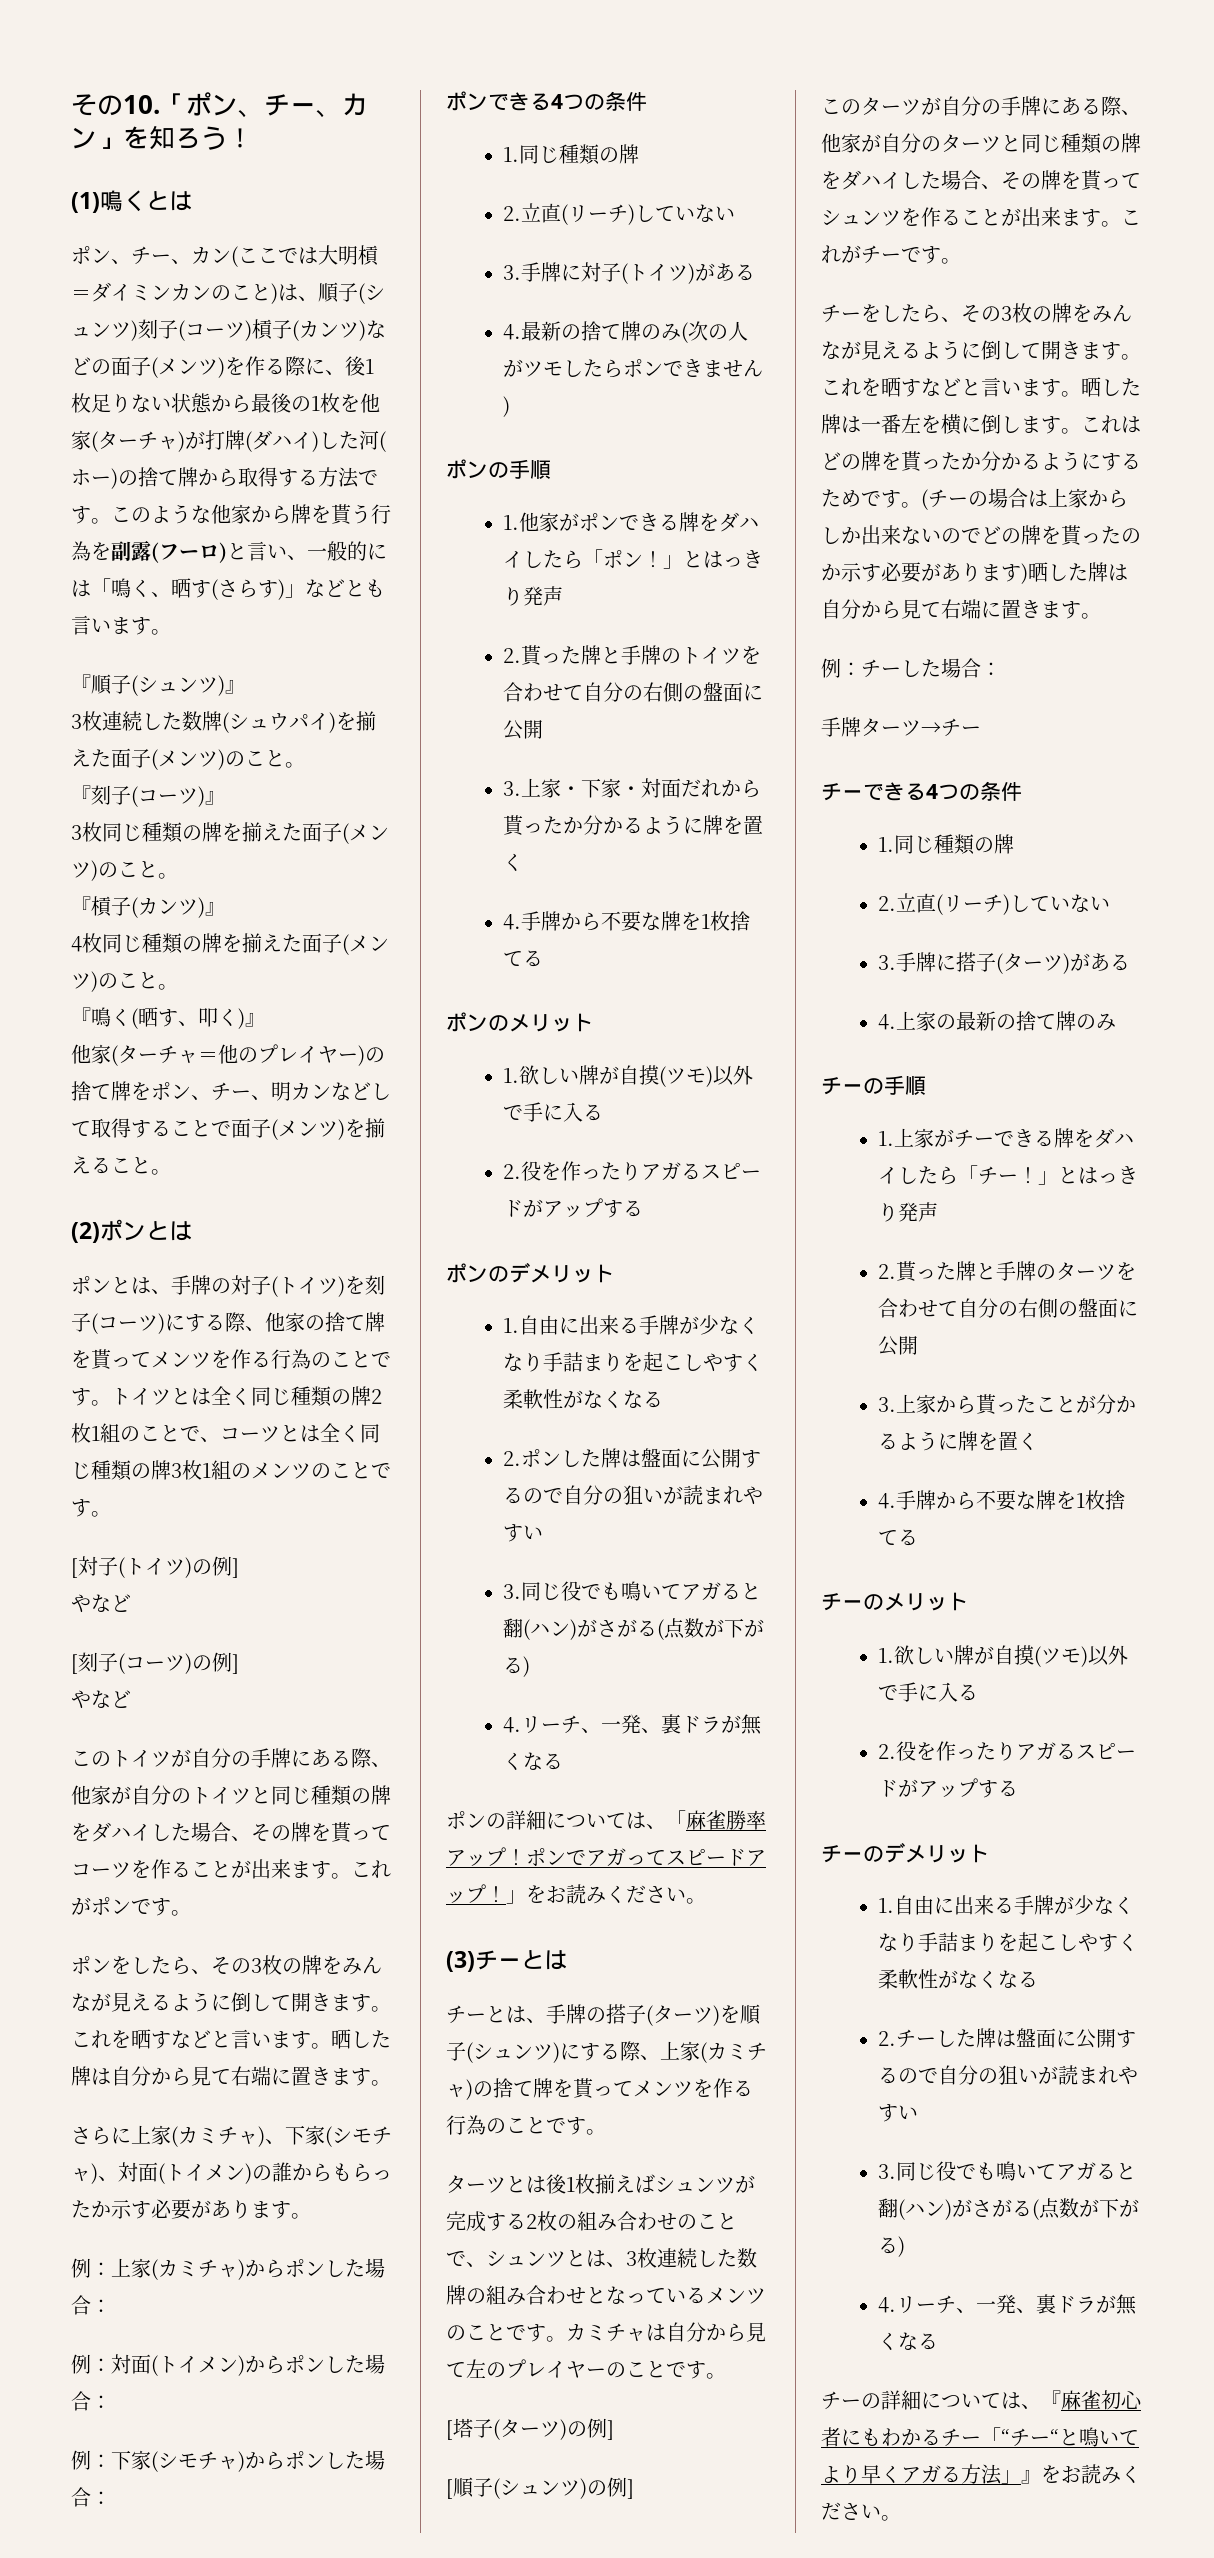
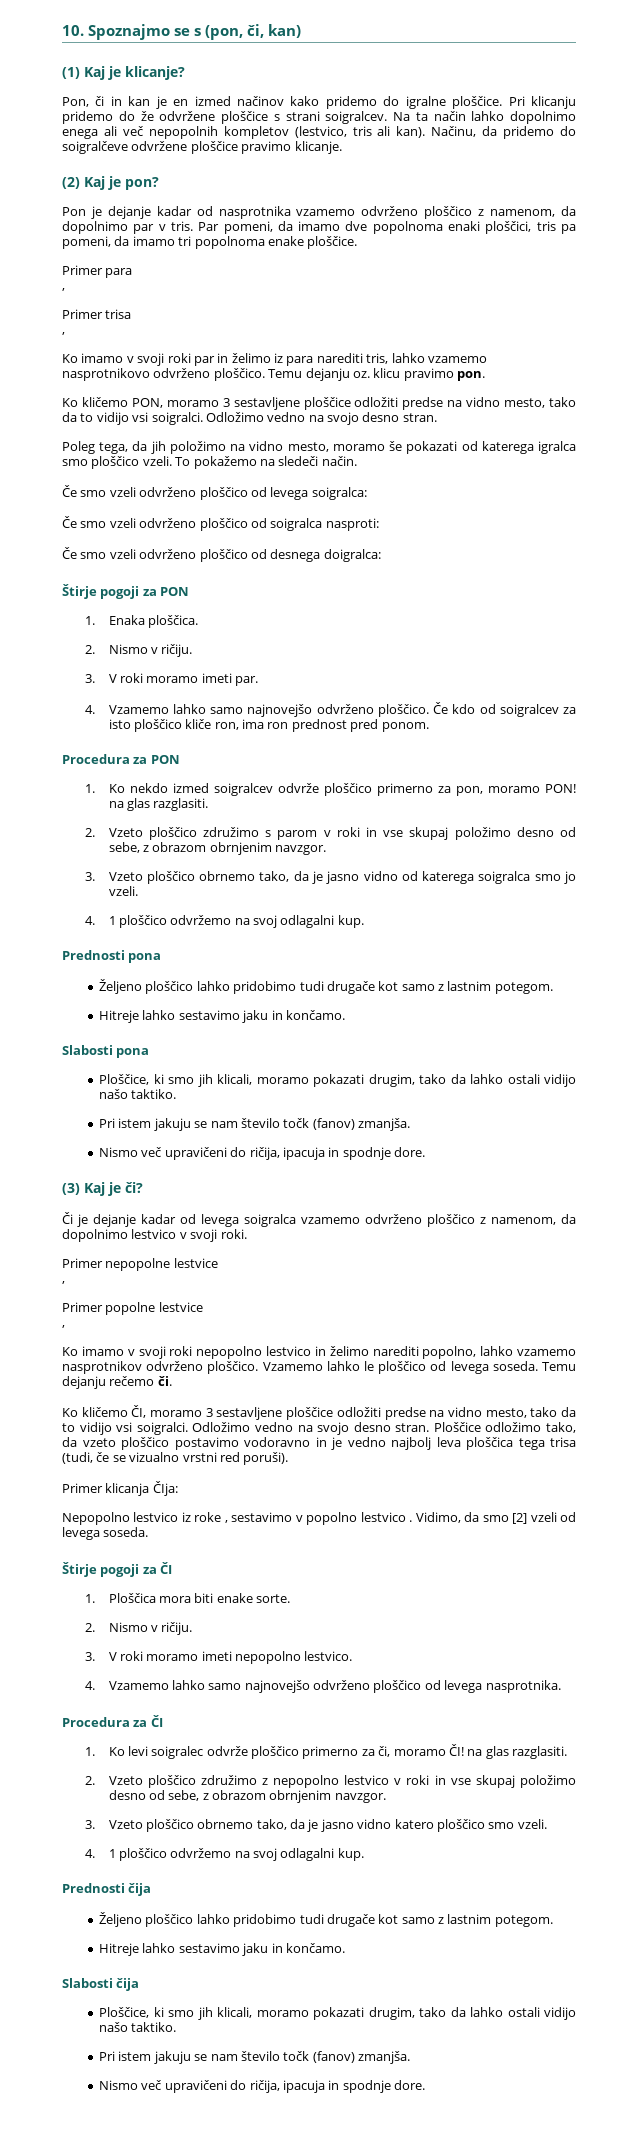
- その10.「ポン、チー、カン」を知ろう！
- (1)鳴くとは
- ポン、チー、カン(ここでは大明槓＝ダイミンカンのこと)は、順子(シュンツ)刻子(コーツ)槓子(カンツ)などの面子(メンツ)を作る際に、後1枚足りない状態から最後の1枚を他家(ターチャ)が打牌(ダハイ)した河(ホー)の捨て牌から取得する方法です。このような他家から牌を貰う行為を副露(フーロ)と言い、一般的には「鳴く、晒す(さらす)」などとも言います。
- 『順子(シュンツ)』
- 3枚連続した数牌(シュウパイ)を揃えた面子(メンツ)のこと。
- 『刻子(コーツ)』
- 3枚同じ種類の牌を揃えた面子(メンツ)のこと。
- 『槓子(カンツ)』
- 4枚同じ種類の牌を揃えた面子(メンツ)のこと。
- 『鳴く(晒す、叩く)』
- 他家(ターチャ＝他のプレイヤー)の捨て牌をポン、チー、明カンなどして取得することで面子(メンツ)を揃えること。
- (2)ポンとは
- ポンとは、手牌の対子(トイツ)を刻子(コーツ)にする際、他家の捨て牌を貰ってメンツを作る行為のことです。トイツとは全く同じ種類の牌2枚1組のことで、コーツとは全く同じ種類の牌3枚1組のメンツのことです。
- [対子(トイツ)の例]
- やなど
- [刻子(コーツ)の例]
- やなど
- このトイツが自分の手牌にある際、他家が自分のトイツと同じ種類の牌をダハイした場合、その牌を貰ってコーツを作ることが出来ます。これがポンです。
- ポンをしたら、その3枚の牌をみんなが見えるように倒して開きます。これを晒すなどと言います。晒した牌は自分から見て右端に置きます。
- さらに上家(カミチャ)、下家(シモチャ)、対面(トイメン)の誰からもらったか示す必要があります。
- 例：上家(カミチャ)からポンした場合：
- 例：対面(トイメン)からポンした場合：
- 例：下家(シモチャ)からポンした場合：
- ポンできる4つの条件
- 1.同じ種類の牌
- 2.立直(リーチ)していない
- 3.手牌に対子(トイツ)がある
- 4.最新の捨て牌のみ(次の人がツモしたらポンできません)
- ポンの手順
- 1.他家がポンできる牌をダハイしたら「ポン！」とはっきり発声
- 2.貰った牌と手牌のトイツを合わせて自分の右側の盤面に公開
- 3.上家・下家・対面だれから貰ったか分かるように牌を置く
- 4.手牌から不要な牌を1枚捨てる
- ポンのメリット
- 1.欲しい牌が自摸(ツモ)以外で手に入る
- 2.役を作ったりアガるスピードがアップする
- ポンのデメリット
- 1.自由に出来る手牌が少なくなり手詰まりを起こしやすく柔軟性がなくなる
- 2.ポンした牌は盤面に公開するので自分の狙いが読まれやすい
- 3.同じ役でも鳴いてアガると翻(ハン)がさがる(点数が下がる)
- 4.リーチ、一発、裏ドラが無くなる
- ポンの詳細については、「麻雀勝率アップ！ポンでアガってスピードアップ！」をお読みください。
- (3)チーとは
- チーとは、手牌の搭子(ターツ)を順子(シュンツ)にする際、上家(カミチャ)の捨て牌を貰ってメンツを作る行為のことです。
- ターツとは後1枚揃えばシュンツが完成する2枚の組み合わせのことで、シュンツとは、3枚連続した数牌の組み合わせとなっているメンツのことです。カミチャは自分から見て左のプレイヤーのことです。
- [塔子(ターツ)の例]
- [順子(シュンツ)の例]
- このターツが自分の手牌にある際、他家が自分のターツと同じ種類の牌をダハイした場合、その牌を貰ってシュンツを作ることが出来ます。これがチーです。
- チーをしたら、その3枚の牌をみんなが見えるように倒して開きます。これを晒すなどと言います。晒した牌は一番左を横に倒します。これはどの牌を貰ったか分かるようにするためです。(チーの場合は上家からしか出来ないのでどの牌を貰ったのか示す必要があります)晒した牌は自分から見て右端に置きます。
- 例：チーした場合：
- 手牌ターツ→チー
- チーできる4つの条件
- 1.同じ種類の牌
- 2.立直(リーチ)していない
- 3.手牌に搭子(ターツ)がある
- 4.上家の最新の捨て牌のみ
- チーの手順
- 1.上家がチーできる牌をダハイしたら「チー！」とはっきり発声
- 2.貰った牌と手牌のターツを合わせて自分の右側の盤面に公開
- 3.上家から貰ったことが分かるように牌を置く
- 4.手牌から不要な牌を1枚捨てる
- チーのメリット
- 1.欲しい牌が自摸(ツモ)以外で手に入る
- 2.役を作ったりアガるスピードがアップする
- チーのデメリット
- 1.自由に出来る手牌が少なくなり手詰まりを起こしやすく柔軟性がなくなる
- 2.チーした牌は盤面に公開するので自分の狙いが読まれやすい
- 3.同じ役でも鳴いてアガると翻(ハン)がさがる(点数が下がる)
- 4.リーチ、一発、裏ドラが無くなる
- チーの詳細については、『麻雀初心者にもわかるチー「“チー“と鳴いてより早くアガる方法」』をお読みください。
+ 10. Spoznajmo se s (pon, či, kan)
+ (1) Kaj je klicanje?
+ Pon, či in kan je en izmed načinov kako pridemo do igralne ploščice. Pri klicanju pridemo do že odvržene ploščice s strani soigralcev. Na ta način lahko dopolnimo enega ali več nepopolnih kompletov (lestvico, tris ali kan). Načinu, da pridemo do soigralčeve odvržene ploščice pravimo klicanje.
+ (2) Kaj je pon?
+ Pon je dejanje kadar od nasprotnika vzamemo odvrženo ploščico z namenom, da dopolnimo par v tris. Par pomeni, da imamo dve popolnoma enaki ploščici, tris pa pomeni, da imamo tri popolnoma enake ploščice.
+ Primer para
+ ,
+ Primer trisa
+ ,
+ Ko imamo v svoji roki par in želimo iz para narediti tris, lahko vzamemo nasprotnikovo odvrženo ploščico. Temu dejanju oz. klicu pravimo pon.
+ Ko kličemo PON, moramo 3 sestavljene ploščice odložiti predse na vidno mesto, tako da to vidijo vsi soigralci. Odložimo vedno na svojo desno stran.
+ Poleg tega, da jih položimo na vidno mesto, moramo še pokazati od katerega igralca smo ploščico vzeli. To pokažemo na sledeči način.
+ Če smo vzeli odvrženo ploščico od levega soigralca:
+ Če smo vzeli odvrženo ploščico od soigralca nasproti:
+ Če smo vzeli odvrženo ploščico od desnega doigralca:
+ Štirje pogoji za PON
+ 1. Enaka ploščica.
+ 2. Nismo v ričiju.
+ 3. V roki moramo imeti par.
+ 4. Vzamemo lahko samo najnovejšo odvrženo ploščico. Če kdo od soigralcev za isto ploščico kliče ron, ima ron prednost pred ponom.
+ Procedura za PON
+ 1. Ko nekdo izmed soigralcev odvrže ploščico primerno za pon, moramo PON! na glas razglasiti.
+ 2. Vzeto ploščico združimo s parom v roki in vse skupaj položimo desno od sebe, z obrazom obrnjenim navzgor.
+ 3. Vzeto ploščico obrnemo tako, da je jasno vidno od katerega soigralca smo jo vzeli.
+ 4. 1 ploščico odvržemo na svoj odlagalni kup.
+ Prednosti pona
+ Željeno ploščico lahko pridobimo tudi drugače kot samo z lastnim potegom.
+ Hitreje lahko sestavimo jaku in končamo.
+ Slabosti pona
+ Ploščice, ki smo jih klicali, moramo pokazati drugim, tako da lahko ostali vidijo našo taktiko.
+ Pri istem jakuju se nam število točk (fanov) zmanjša.
+ Nismo več upravičeni do ričija, ipacuja in spodnje dore.
+ (3) Kaj je či?
+ Či je dejanje kadar od levega soigralca vzamemo odvrženo ploščico z namenom, da dopolnimo lestvico v svoji roki.
+ Primer nepopolne lestvice
+ ,
+ Primer popolne lestvice
+ ,
+ Ko imamo v svoji roki nepopolno lestvico in želimo narediti popolno, lahko vzamemo nasprotnikov odvrženo ploščico. Vzamemo lahko le ploščico od levega soseda. Temu dejanju rečemo či.
+ Ko kličemo ČI, moramo 3 sestavljene ploščice odložiti predse na vidno mesto, tako da to vidijo vsi soigralci. Odložimo vedno na svojo desno stran. Ploščice odložimo tako, da vzeto ploščico postavimo vodoravno in je vedno najbolj leva ploščica tega trisa (tudi, če se vizualno vrstni red poruši).
+ Primer klicanja ČIja:
+ Nepopolno lestvico iz roke , sestavimo v popolno lestvico . Vidimo, da smo [2] vzeli od levega soseda.
+ Štirje pogoji za ČI
+ 1. Ploščica mora biti enake sorte.
+ 2. Nismo v ričiju.
+ 3. V roki moramo imeti nepopolno lestvico.
+ 4. Vzamemo lahko samo najnovejšo odvrženo ploščico od levega nasprotnika.
+ Procedura za ČI
+ 1. Ko levi soigralec odvrže ploščico primerno za či, moramo ČI! na glas razglasiti.
+ 2. Vzeto ploščico združimo z nepopolno lestvico v roki in vse skupaj položimo desno od sebe, z obrazom obrnjenim navzgor.
+ 3. Vzeto ploščico obrnemo tako, da je jasno vidno katero ploščico smo vzeli.
+ 4. 1 ploščico odvržemo na svoj odlagalni kup.
+ Prednosti čija
+ Željeno ploščico lahko pridobimo tudi drugače kot samo z lastnim potegom.
+ Hitreje lahko sestavimo jaku in končamo.
+ Slabosti čija
+ Ploščice, ki smo jih klicali, moramo pokazati drugim, tako da lahko ostali vidijo našo taktiko.
+ Pri istem jakuju se nam število točk (fanov) zmanjša.
+ Nismo več upravičeni do ričija, ipacuja in spodnje dore.

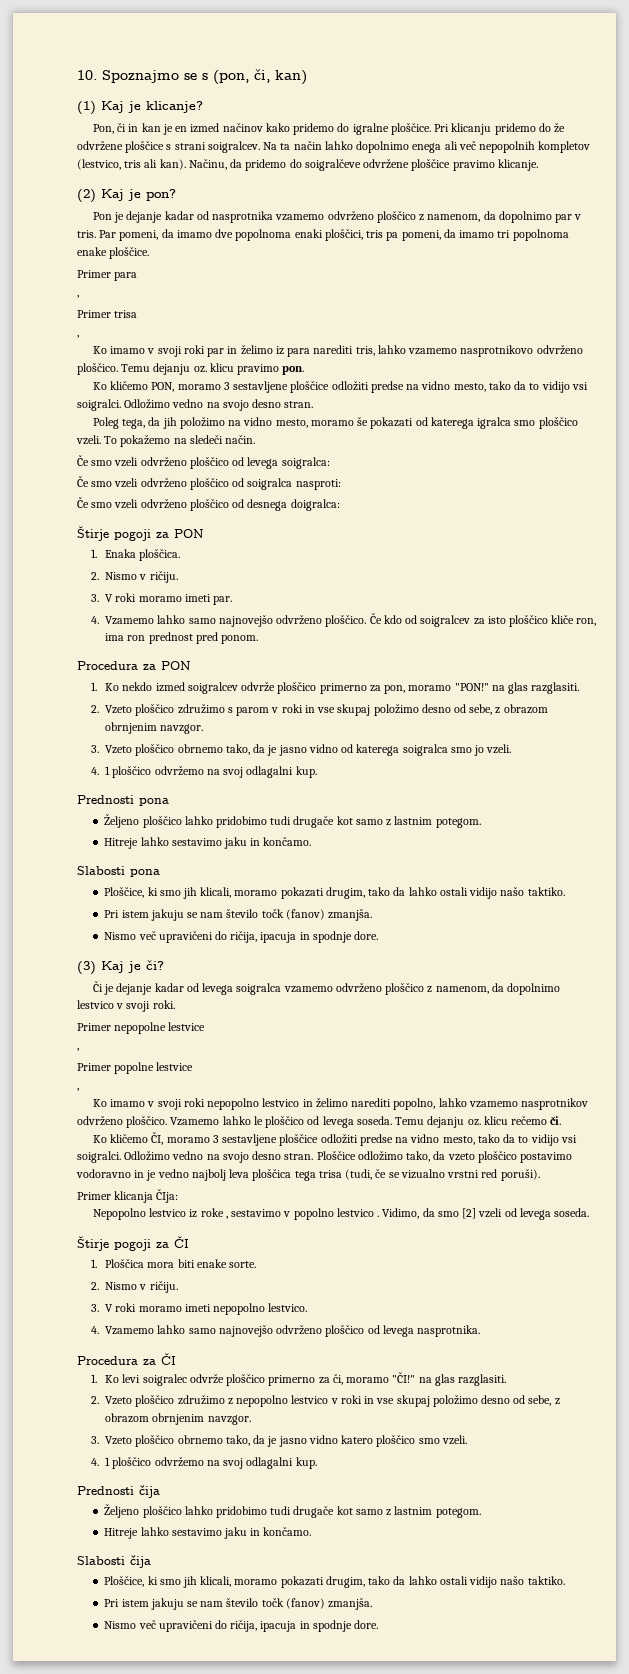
- 1. Ko nekdo izmed soigralcev odvrže ploščico primerno za pon, moramo PON! na glas razglasiti.
+ 1. Ko nekdo izmed soigralcev odvrže ploščico primerno za pon, moramo "PON!" na glas razglasiti.
- Temu dejanju rečemo či.
+ Temu dejanju oz. klicu rečemo či.
- 1. Ko levi soigralec odvrže ploščico primerno za či, moramo ČI! na glas razglasiti.
+ 1. Ko levi soigralec odvrže ploščico primerno za či, moramo "ČI!" na glas razglasiti.

